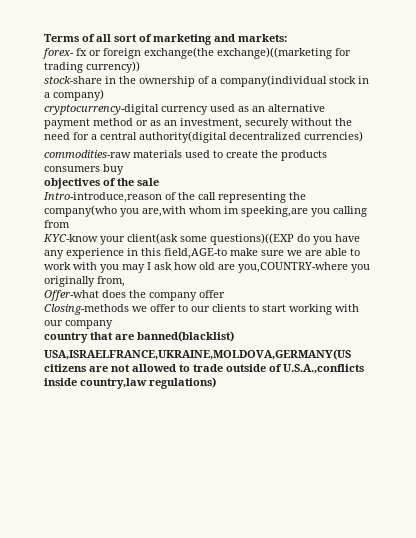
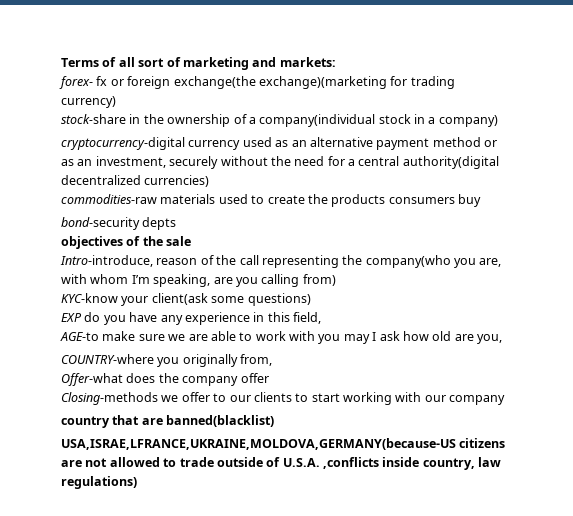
- forex- fx or foreign exchange(the exchange)((marketing for trading currency))
+ forex- fx or foreign exchange(the exchange)(marketing for trading currency)
+ bond-security depts
- Intro-introduce,reason of the call representing the company(who you are,with whom im speeking,are you calling from
+ Intro-introduce, reason of the call representing the company(who you are, with whom I’m speaking, are you calling from)
- KYC-know your client(ask some questions)((EXP do you have any experience in this field,AGE-to make sure we are able to work with you may I ask how old are you,COUNTRY-where you originally from,
+ KYC-know your client(ask some questions)
+ EXP do you have any experience in this field,
+ AGE-to make sure we are able to work with you may I ask how old are you,
+ COUNTRY-where you originally from,
- USA,ISRAELFRANCE,UKRAINE,MOLDOVA,GERMANY(US citizens are not allowed to trade outside of U.S.A.,conflicts inside country,law regulations)
+ USA,ISRAE,LFRANCE,UKRAINE,MOLDOVA,GERMANY(because-US citizens are not allowed to trade outside of U.S.A. ,conflicts inside country, law regulations)

